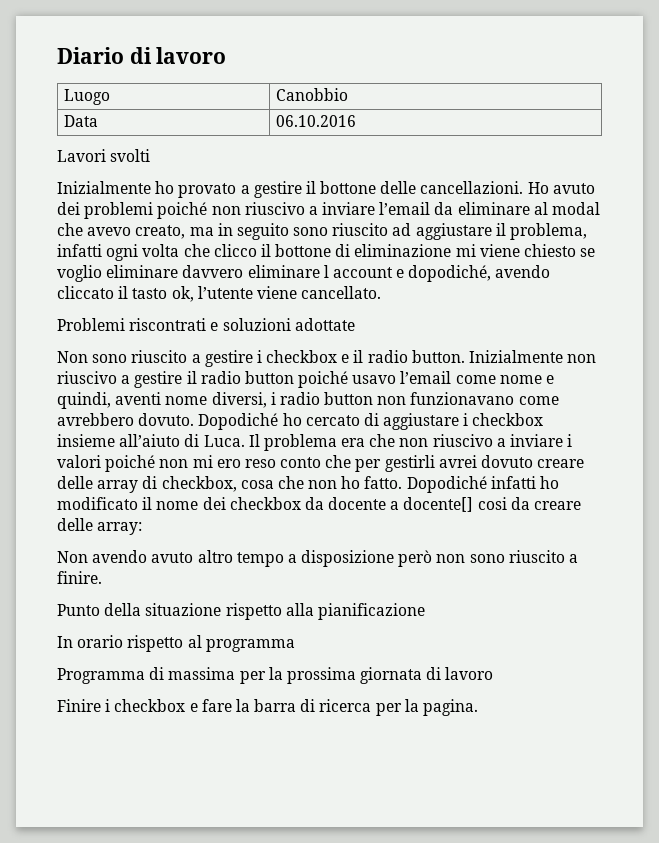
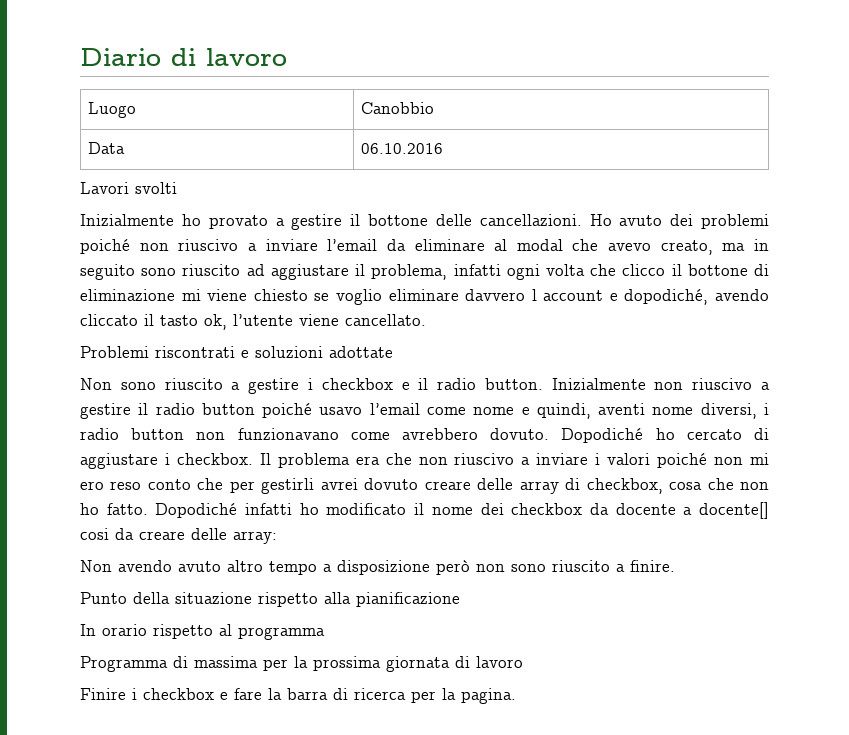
- Ho avuto dei problemi poiché non riuscivo a inviare l’email da eliminare al modal che avevo creato, ma in seguito sono riuscito ad aggiustare il problema, infatti ogni volta che clicco il bottone di eliminazione mi viene chiesto se voglio eliminare davvero eliminare l account e dopodiché, avendo cliccato il tasto ok, l’utente viene cancellato.
+ Ho avuto dei problemi poiché non riuscivo a inviare l’email da eliminare al modal che avevo creato, ma in seguito sono riuscito ad aggiustare il problema, infatti ogni volta che clicco il bottone di eliminazione mi viene chiesto se voglio eliminare davvero l account e dopodiché, avendo cliccato il tasto ok, l’utente viene cancellato.
- Dopodiché ho cercato di aggiustare i checkbox insieme all’aiuto di Luca.
+ Dopodiché ho cercato di aggiustare i checkbox.

